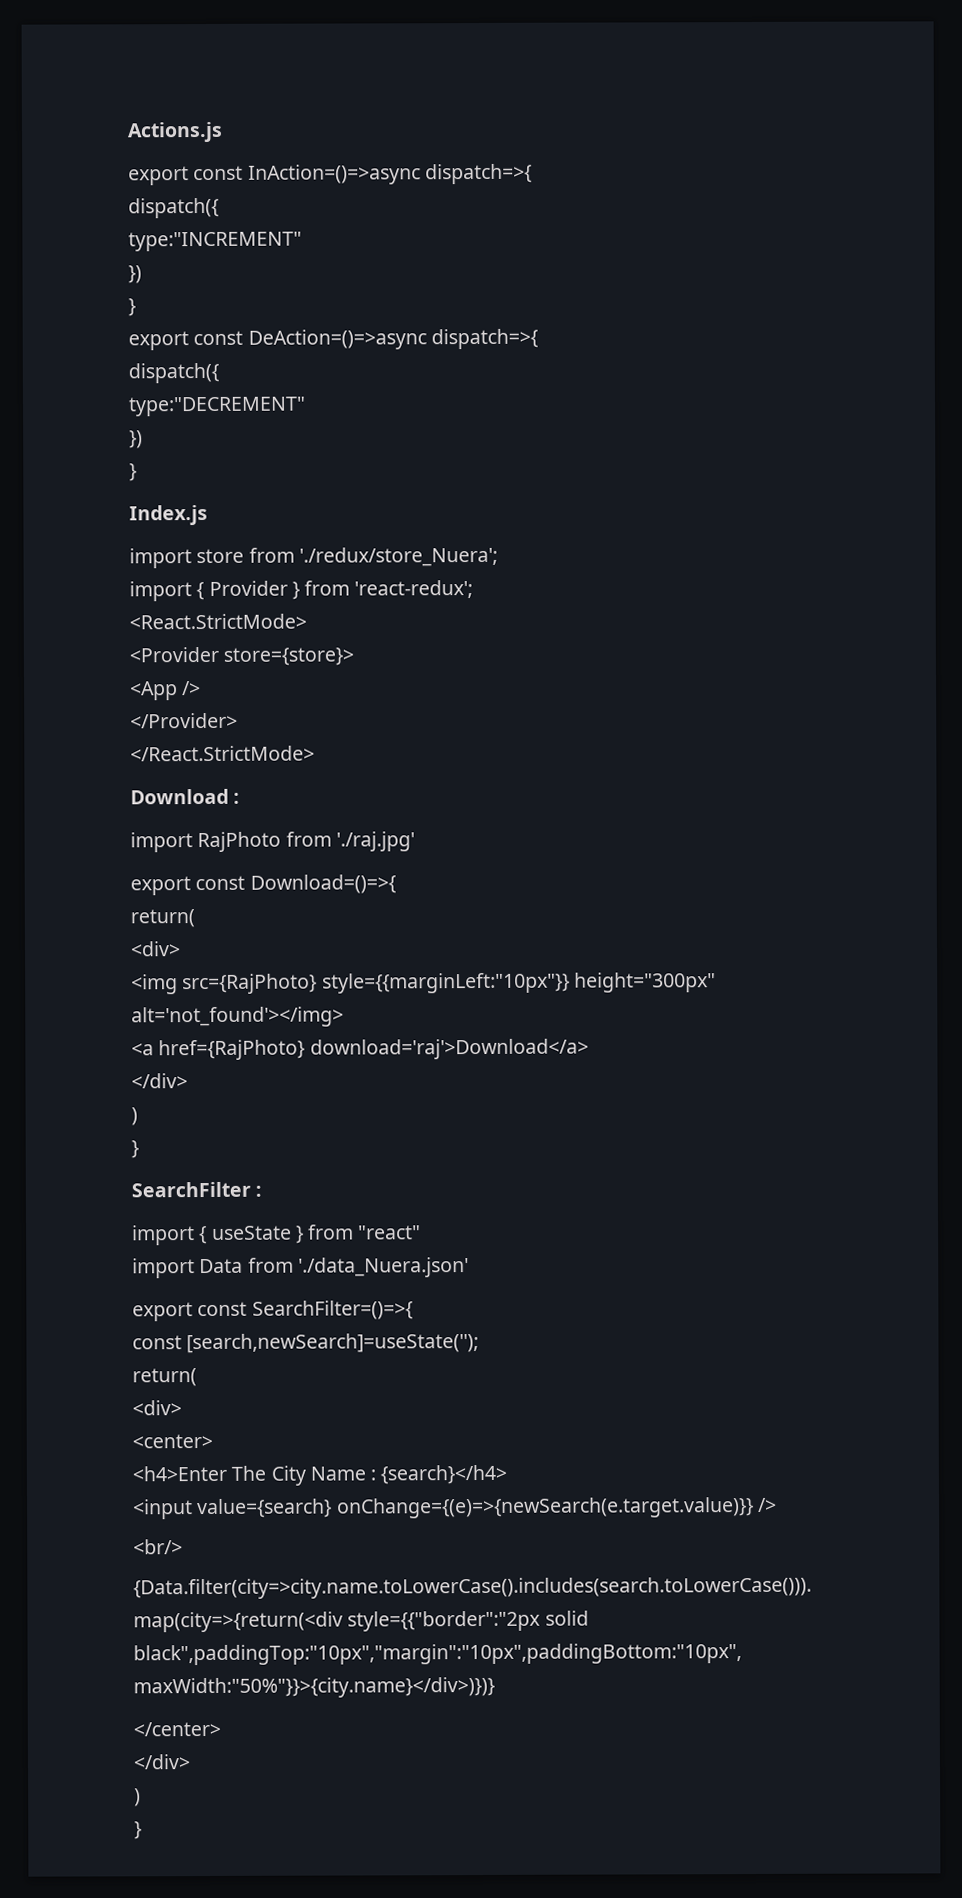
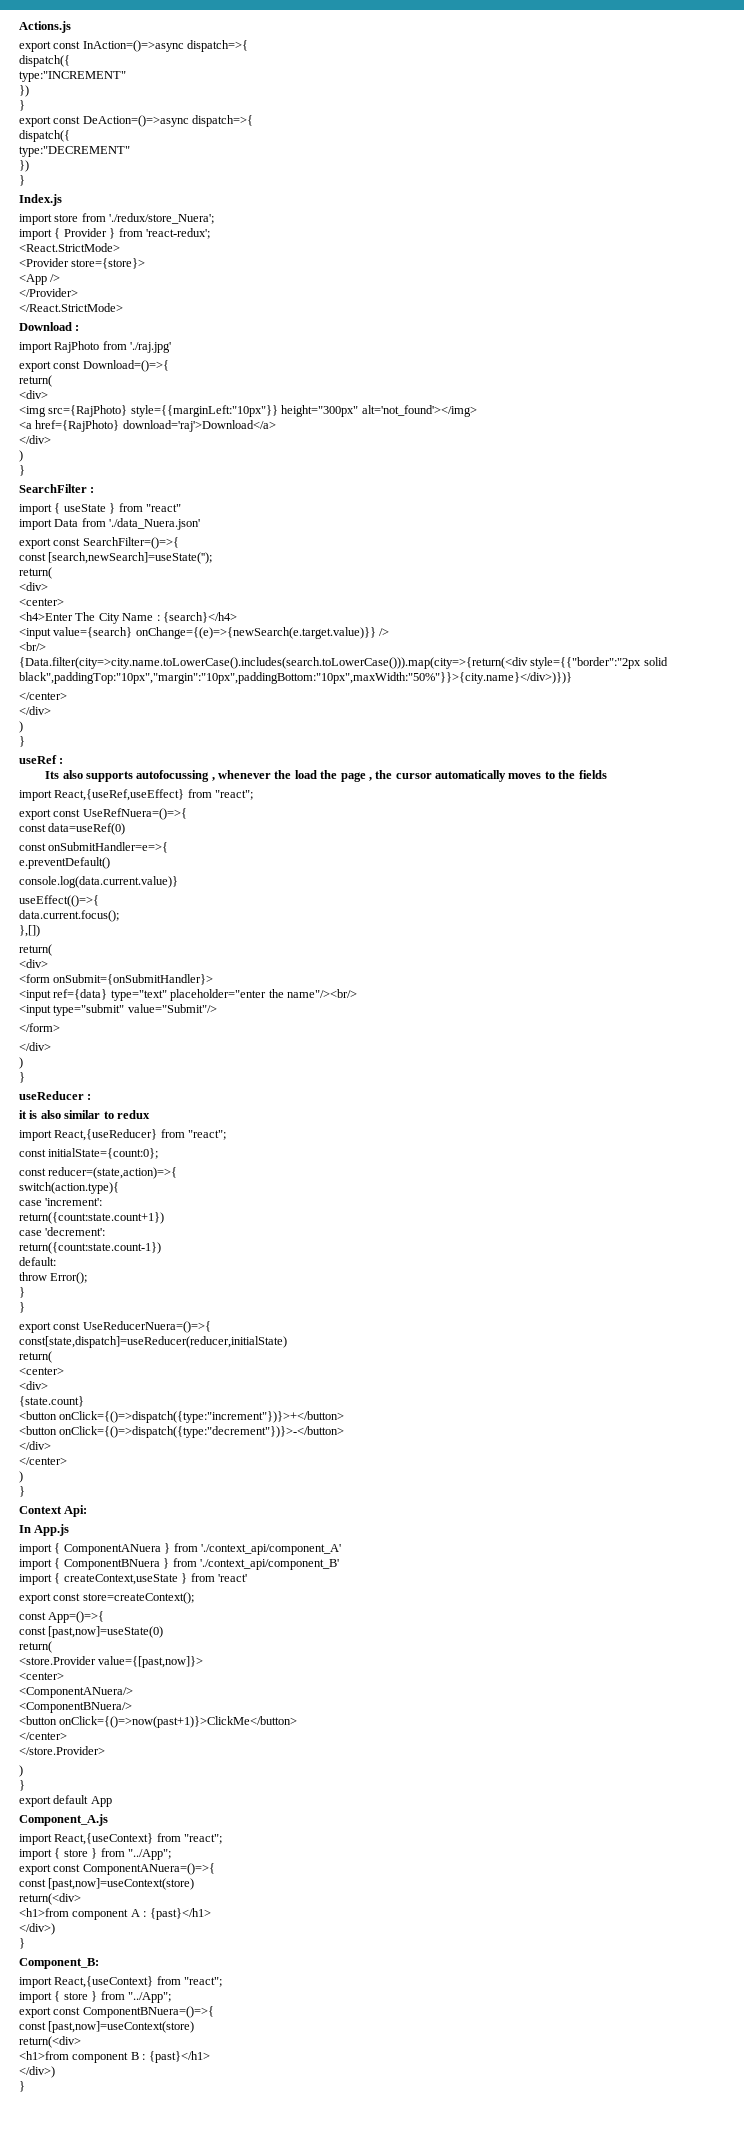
+ useRef :
+ Its also supports autofocussing , whenever the load the page , the cursor automatically moves to the fields
+ import React,{useRef,useEffect} from "react";
+ export const UseRefNuera=()=>{
+ const data=useRef(0)
+ const onSubmitHandler=e=>{
+ e.preventDefault()
+ console.log(data.current.value)}
+ useEffect(()=>{
+ data.current.focus();
+ },[])
+ return(
+ <div>
+ <form onSubmit={onSubmitHandler}>
+ <input ref={data} type="text" placeholder="enter the name"/><br/>
+ <input type="submit" value="Submit"/>
+ </form>
+ </div>
+ )
+ }
+ useReducer :
+ it is also similar to redux
+ import React,{useReducer} from "react";
+ const initialState={count:0};
+ const reducer=(state,action)=>{
+ switch(action.type){
+ case 'increment':
+ return({count:state.count+1})
+ case 'decrement':
+ return({count:state.count-1})
+ default:
+ throw Error();
+ }
+ }
+ export const UseReducerNuera=()=>{
+ const[state,dispatch]=useReducer(reducer,initialState)
+ return(
+ <center>
+ <div>
+ {state.count}
+ <button onClick={()=>dispatch({type:"increment"})}>+</button>
+ <button onClick={()=>dispatch({type:"decrement"})}>-</button>
+ </div>
+ </center>
+ )
+ }
+ Context Api:
+ In App.js
+ import { ComponentANuera } from './context_api/component_A'
+ import { ComponentBNuera } from './context_api/component_B'
+ import { createContext,useState } from 'react'
+ export const store=createContext();
+ const App=()=>{
+ const [past,now]=useState(0)
+ return(
+ <store.Provider value={[past,now]}>
+ <center>
+ <ComponentANuera/>
+ <ComponentBNuera/>
+ <button onClick={()=>now(past+1)}>ClickMe</button>
+ </center>
+ </store.Provider>
+ )
+ }
+ export default App
+ Component_A.js
+ import React,{useContext} from "react";
+ import { store } from "../App";
+ export const ComponentANuera=()=>{
+ const [past,now]=useContext(store)
+ return(<div>
+ <h1>from component A : {past}</h1>
+ </div>)
+ }
+ Component_B:
+ import React,{useContext} from "react";
+ import { store } from "../App";
+ export const ComponentBNuera=()=>{
+ const [past,now]=useContext(store)
+ return(<div>
+ <h1>from component B : {past}</h1>
+ </div>)
+ }

